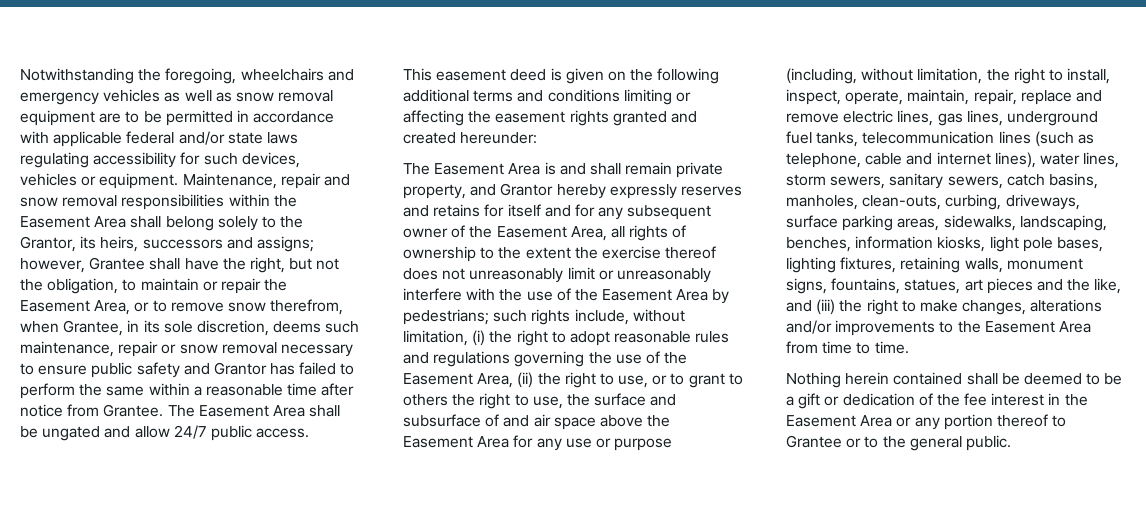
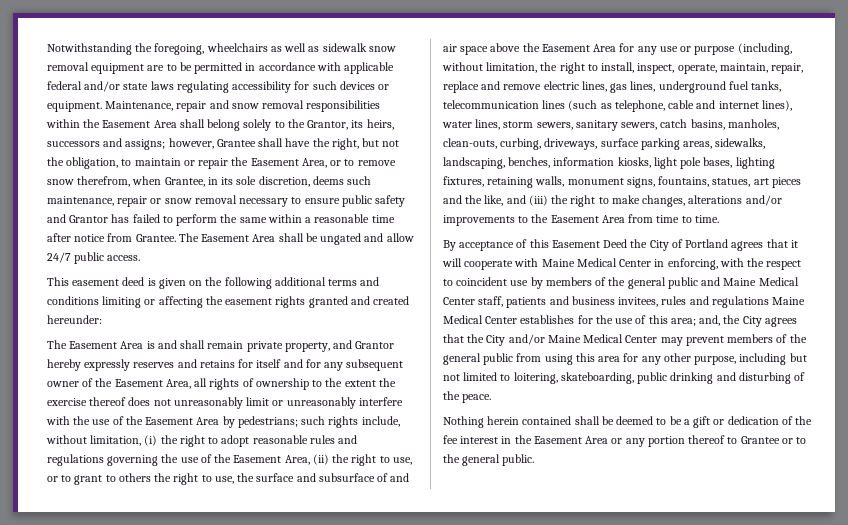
- Notwithstanding the foregoing, wheelchairs and emergency vehicles as well as snow removal equipment are to be permitted in accordance with applicable federal and/or state laws regulating accessibility for such devices, vehicles or equipment.
+ Notwithstanding the foregoing, wheelchairs as well as sidewalk snow removal equipment are to be permitted in accordance with applicable federal and/or state laws regulating accessibility for such devices or equipment.
+ By acceptance of this Easement Deed the City of Portland agrees that it will cooperate with Maine Medical Center in enforcing, with the respect to coincident use by members of the general public and Maine Medical Center staff, patients and business invitees, rules and regulations Maine Medical Center establishes for the use of this area; and, the City agrees that the City and/or Maine Medical Center may prevent members of the general public from using this area for any other purpose, including but not limited to loitering, skateboarding, public drinking and disturbing of the peace.

